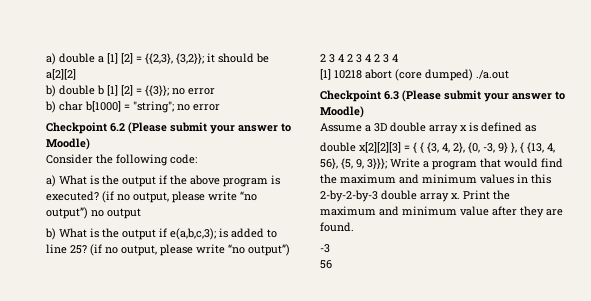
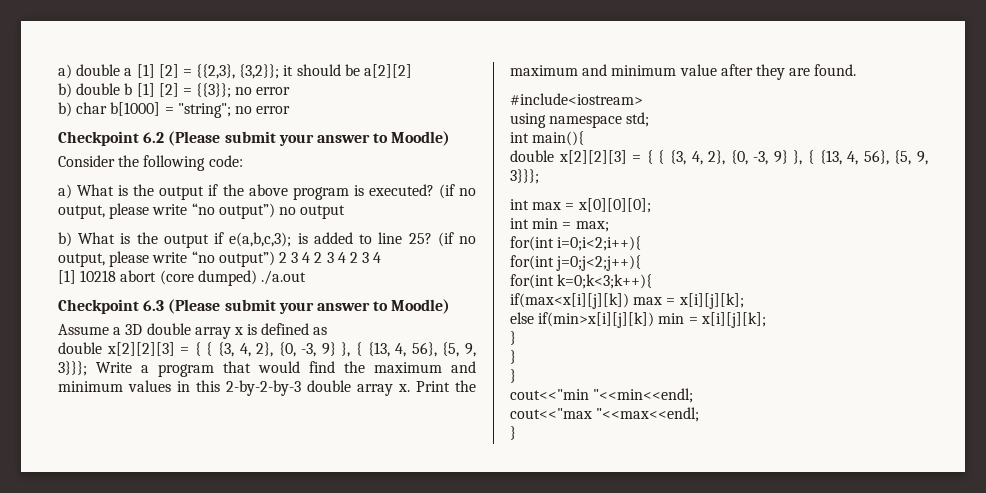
- -3
- 56
+ #include<iostream>
+ using namespace std;
+ int main(){
+ double x[2][2][3] = { { {3, 4, 2}, {0, -3, 9} }, { {13, 4, 56}, {5, 9, 3}}};
+ int max = x[0][0][0];
+ int min = max;
+ for(int i=0;i<2;i++){
+ for(int j=0;j<2;j++){
+ for(int k=0;k<3;k++){
+ if(max<x[i][j][k]) max = x[i][j][k];
+ else if(min>x[i][j][k]) min = x[i][j][k];
+ }
+ }
+ }
+ cout<<"min "<<min<<endl;
+ cout<<"max "<<max<<endl;
+ }

